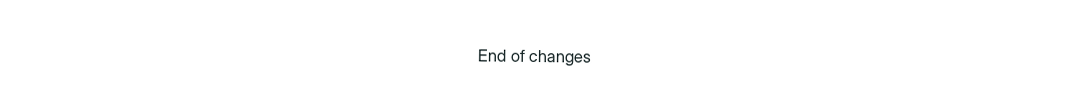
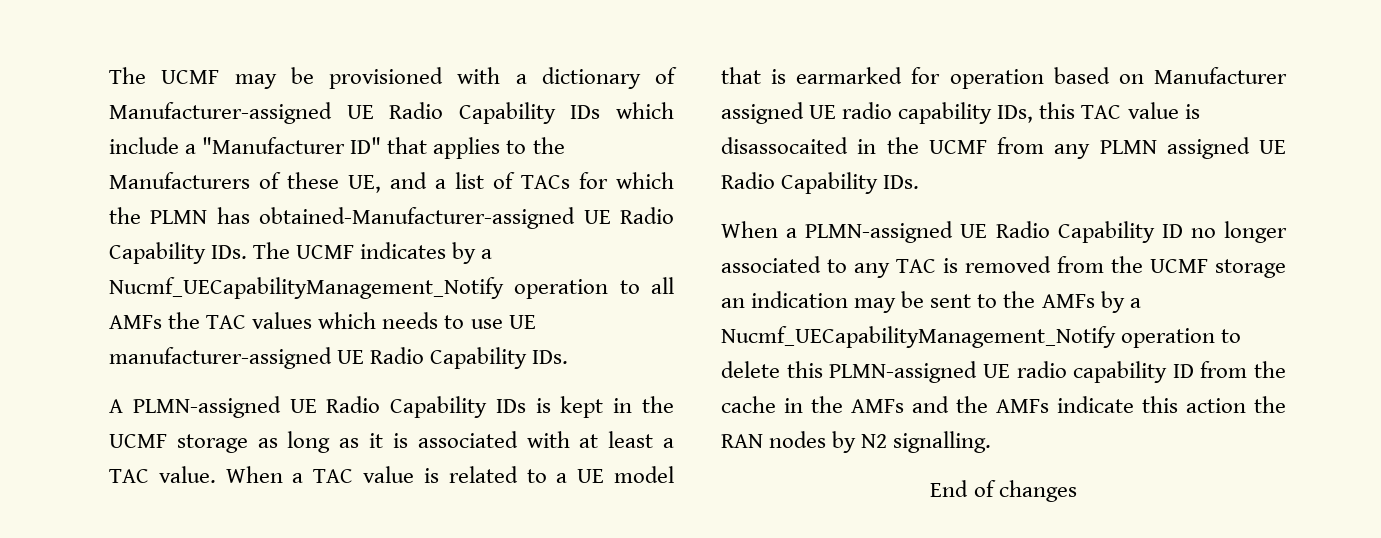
+ The UCMF may be provisioned with a dictionary of Manufacturer-assigned UE Radio Capability IDs which include a "Manufacturer ID" that applies to the Manufacturers of these UE, and a list of TACs for which the PLMN has obtained-Manufacturer-assigned UE Radio Capability IDs. The UCMF indicates by a Nucmf_UECapabilityManagement_Notify operation to all AMFs the TAC values which needs to use UE manufacturer-assigned UE Radio Capability IDs.
+ A PLMN-assigned UE Radio Capability IDs is kept in the UCMF storage as long as it is associated with at least a TAC value. When a TAC value is related to a UE model that is earmarked for operation based on Manufacturer assigned UE radio capability IDs, this TAC value is disassocaited in the UCMF from any PLMN assigned UE Radio Capability IDs.
+ When a PLMN-assigned UE Radio Capability ID no longer associated to any TAC is removed from the UCMF storage an indication may be sent to the AMFs by a Nucmf_UECapabilityManagement_Notify operation to delete this PLMN-assigned UE radio capability ID from the cache in the AMFs and the AMFs indicate this action the RAN nodes by N2 signalling.

